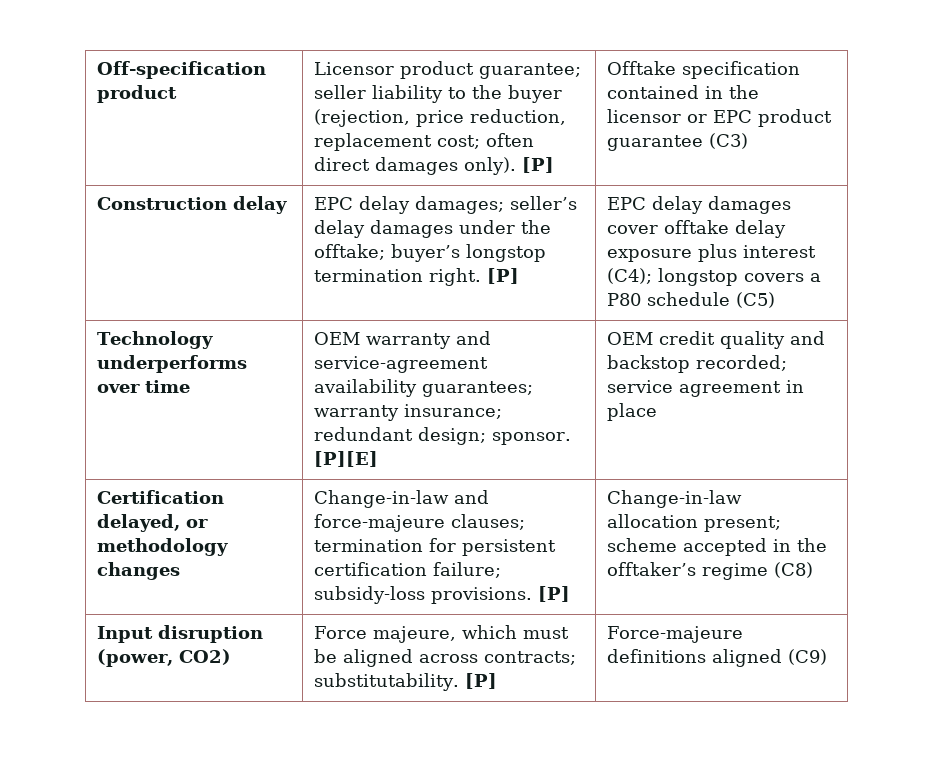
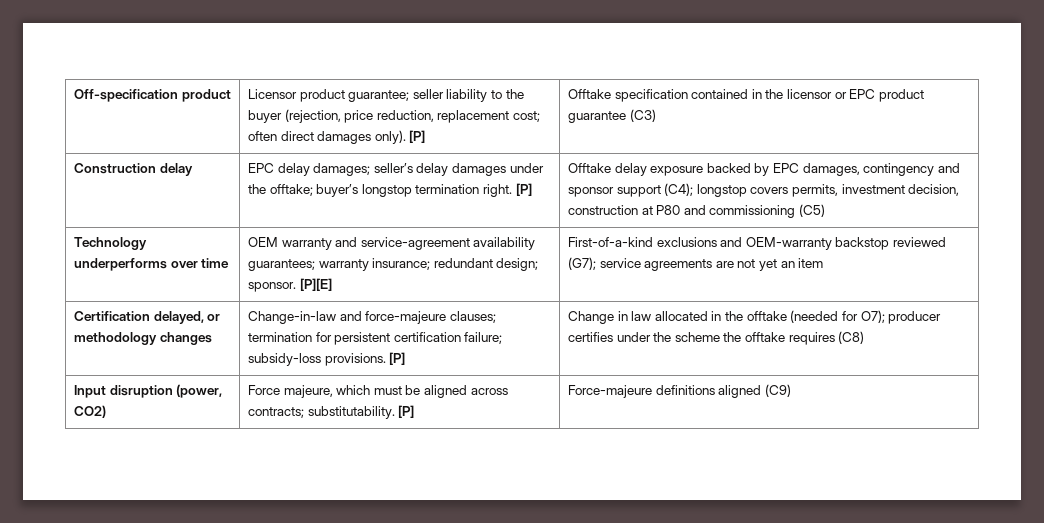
- Construction delay | EPC delay damages; seller’s delay damages under the offtake; buyer’s longstop termination right. [P] | EPC delay damages cover offtake delay exposure plus interest (C4); longstop covers a P80 schedule (C5)
+ Construction delay | EPC delay damages; seller’s delay damages under the offtake; buyer’s longstop termination right. [P] | Offtake delay exposure backed by EPC damages, contingency and sponsor support (C4); longstop covers permits, investment decision, construction at P80 and commissioning (C5)
- Technology underperforms over time | OEM warranty and service-agreement availability guarantees; warranty insurance; redundant design; sponsor. [P][E] | OEM credit quality and backstop recorded; service agreement in place
+ Technology underperforms over time | OEM warranty and service-agreement availability guarantees; warranty insurance; redundant design; sponsor. [P][E] | First-of-a-kind exclusions and OEM-warranty backstop reviewed (G7); service agreements are not yet an item
- Certification delayed, or methodology changes | Change-in-law and force-majeure clauses; termination for persistent certification failure; subsidy-loss provisions. [P] | Change-in-law allocation present; scheme accepted in the offtaker’s regime (C8)
+ Certification delayed, or methodology changes | Change-in-law and force-majeure clauses; termination for persistent certification failure; subsidy-loss provisions. [P] | Change in law allocated in the offtake (needed for O7); producer certifies under the scheme the offtake requires (C8)

